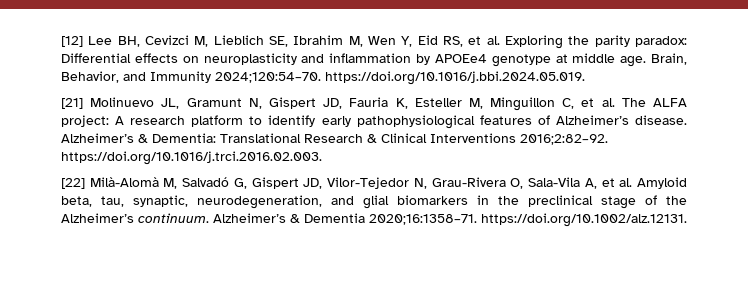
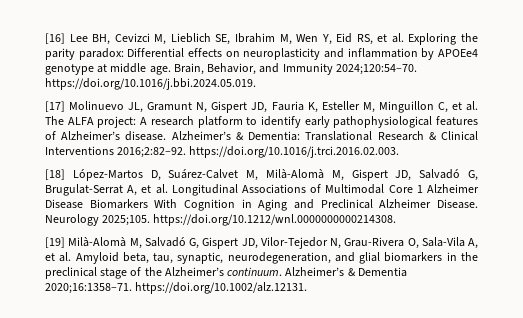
- [12] Lee BH, Cevizci M, Lieblich SE, Ibrahim M, Wen Y, Eid RS, et al. Exploring the parity paradox: Differential effects on neuroplasticity and inflammation by APOEe4 genotype at middle age.
+ [16] Lee BH, Cevizci M, Lieblich SE, Ibrahim M, Wen Y, Eid RS, et al. Exploring the parity paradox: Differential effects on neuroplasticity and inflammation by APOEe4 genotype at middle age.
- [21] Molinuevo JL, Gramunt N, Gispert JD, Fauria K, Esteller M, Minguillon C, et al. The ALFA project: A research platform to identify early pathophysiological features of Alzheimer’s disease.
+ [17] Molinuevo JL, Gramunt N, Gispert JD, Fauria K, Esteller M, Minguillon C, et al. The ALFA project: A research platform to identify early pathophysiological features of Alzheimer’s disease.
- [22] Milà-Alomà M, Salvadó G, Gispert JD, Vilor-Tejedor N, Grau-Rivera O, Sala-Vila A, et al. Amyloid beta, tau, synaptic, neurodegeneration, and glial biomarkers in the preclinical stage of the Alzheimer’s continuum.
+ [18] López-Martos D, Suárez-Calvet M, Milà-Alomà M, Gispert JD, Salvadó G, Brugulat-Serrat A, et al. Longitudinal Associations of Multimodal Core 1 Alzheimer Disease Biomarkers With Cognition in Aging and Preclinical Alzheimer Disease. Neurology 2025;105. https://doi.org/10.1212/wnl.0000000000214308.
+ [19] Milà-Alomà M, Salvadó G, Gispert JD, Vilor-Tejedor N, Grau-Rivera O, Sala-Vila A, et al. Amyloid beta, tau, synaptic, neurodegeneration, and glial biomarkers in the preclinical stage of the Alzheimer’s continuum.

